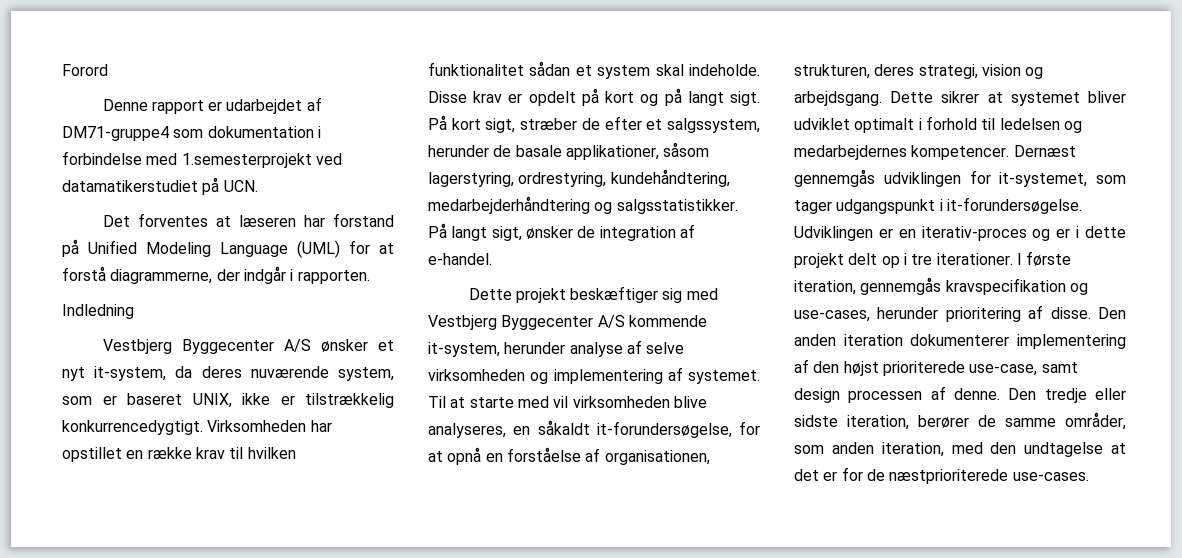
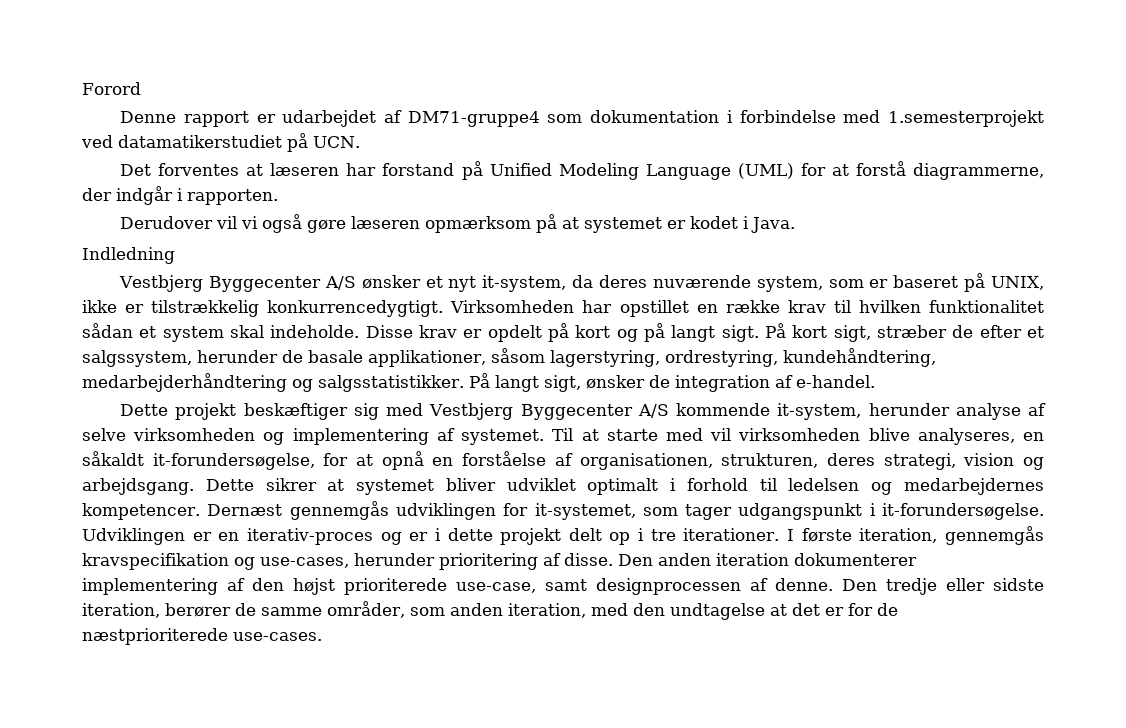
+ Derudover vil vi også gøre læseren opmærksom på at systemet er kodet i Java.
- Vestbjerg Byggecenter A/S ønsker et nyt it-system, da deres nuværende system, som er baseret UNIX, ikke er tilstrækkelig konkurrencedygtigt.
+ Vestbjerg Byggecenter A/S ønsker et nyt it-system, da deres nuværende system, som er baseret på UNIX, ikke er tilstrækkelig konkurrencedygtigt.
- Den anden iteration dokumenterer implementering af den højst prioriterede use-case, samt design processen af denne.
+ Den anden iteration dokumenterer implementering af den højst prioriterede use-case, samt designprocessen af denne.

